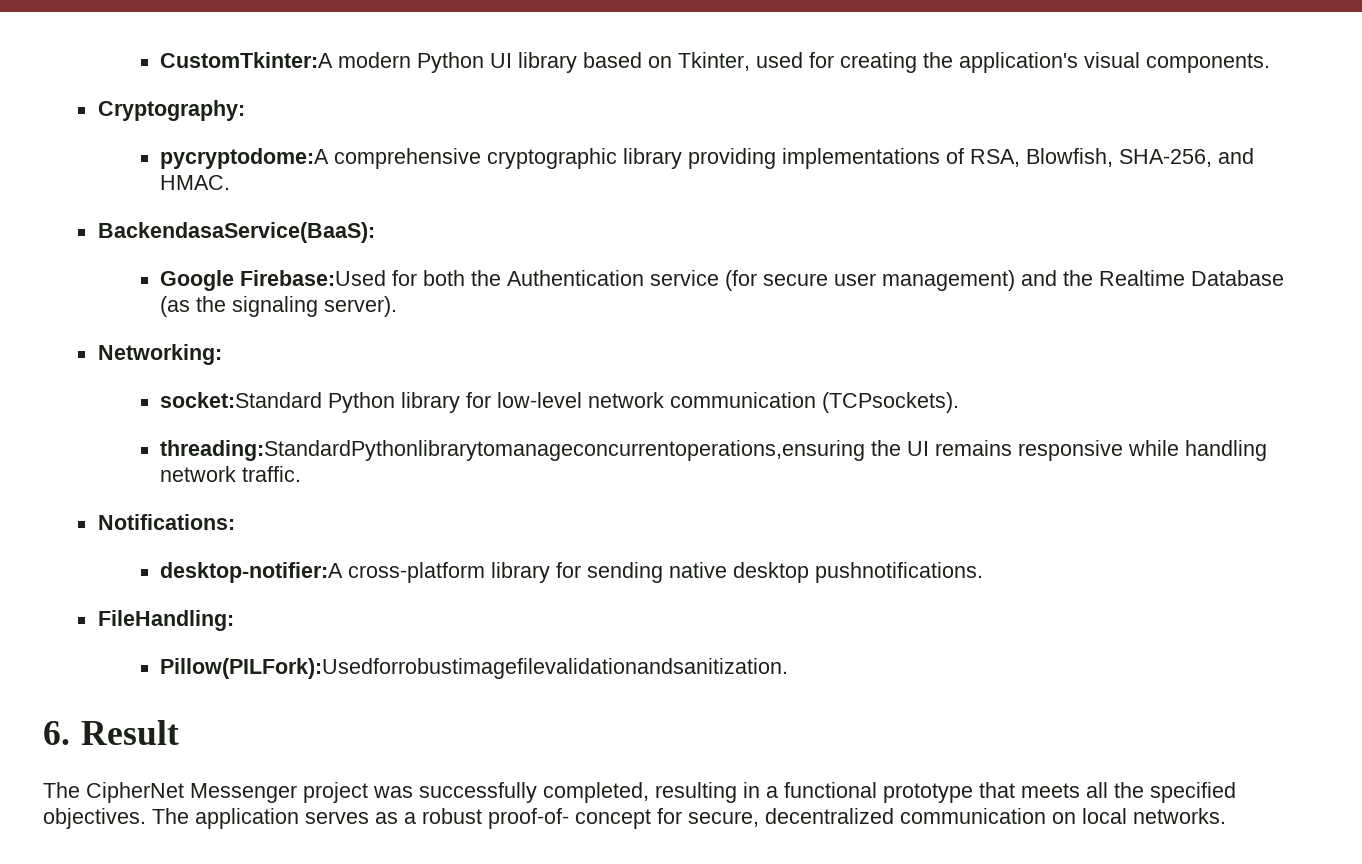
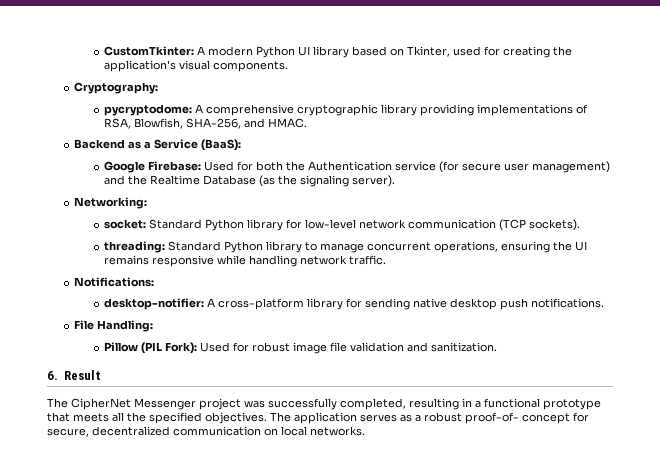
- CustomTkinter:A modern Python UI library based on Tkinter, used for creating the application's visual components.
+ CustomTkinter: A modern Python UI library based on Tkinter, used for creating the application's visual components.
- pycryptodome:A comprehensive cryptographic library providing implementations of RSA, Blowfish, SHA-256, and HMAC.
+ pycryptodome: A comprehensive cryptographic library providing implementations of RSA, Blowfish, SHA-256, and HMAC.
- BackendasaService(BaaS):
+ Backend as a Service (BaaS):
- Google Firebase:Used for both the Authentication service (for secure user management) and the Realtime Database (as the signaling server).
+ Google Firebase: Used for both the Authentication service (for secure user management) and the Realtime Database (as the signaling server).
- socket:Standard Python library for low-level network communication (TCPsockets).
- threading:StandardPythonlibrarytomanageconcurrentoperations,ensuring the UI remains responsive while handling network traffic.
+ socket: Standard Python library for low-level network communication (TCP sockets).
+ threading: Standard Python library to manage concurrent operations, ensuring the UI remains responsive while handling network traffic.
- desktop-notifier:A cross-platform library for sending native desktop pushnotifications.
- FileHandling:
- Pillow(PILFork):Usedforrobustimagefilevalidationandsanitization.
+ desktop-notifier: A cross-platform library for sending native desktop push notifications.
+ File Handling:
+ Pillow (PIL Fork): Used for robust image file validation and sanitization.

